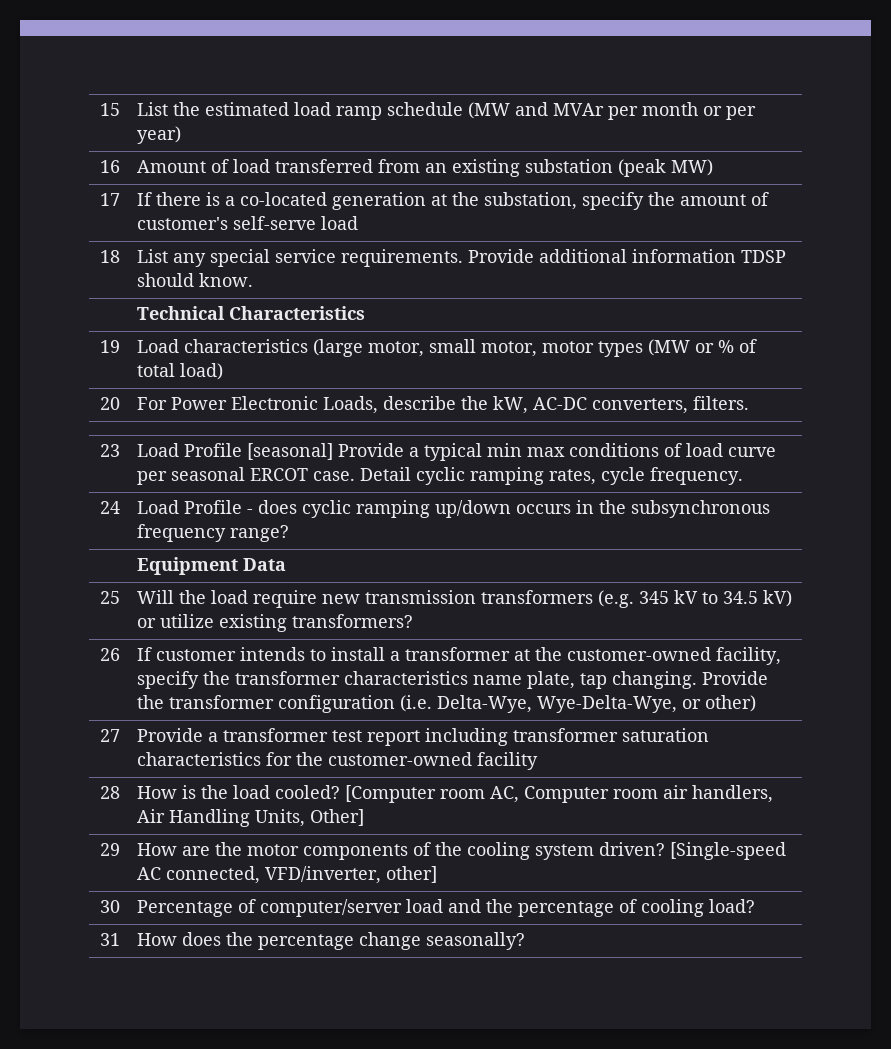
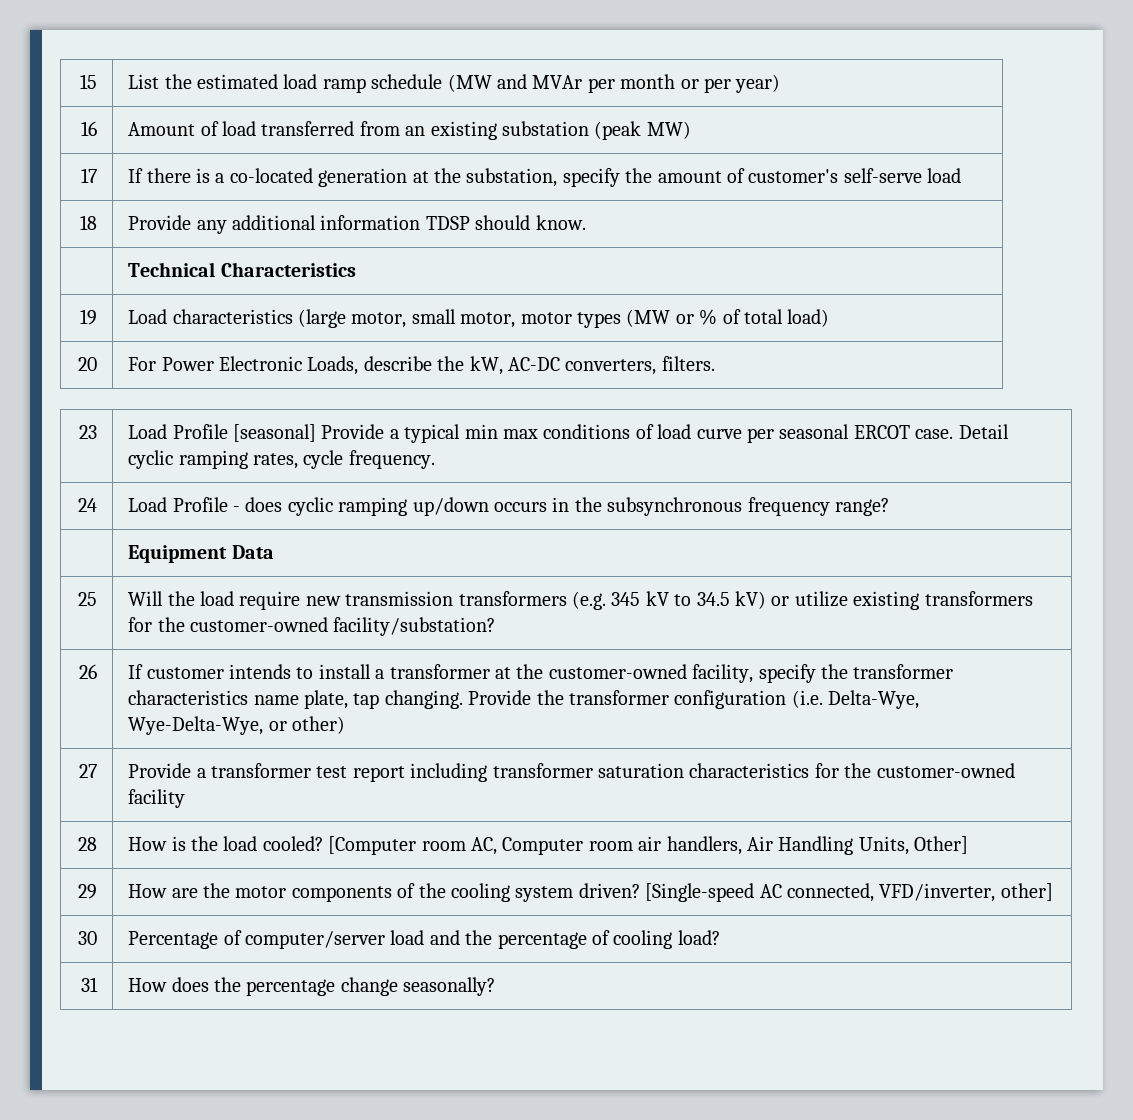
- 18 | List any special service requirements. Provide additional information TDSP should know.
+ 18 | Provide any additional information TDSP should know.
- 25 | Will the load require new transmission transformers (e.g. 345 kV to 34.5 kV) or utilize existing transformers?
+ 25 | Will the load require new transmission transformers (e.g. 345 kV to 34.5 kV) or utilize existing transformers for the customer-owned facility/substation?

